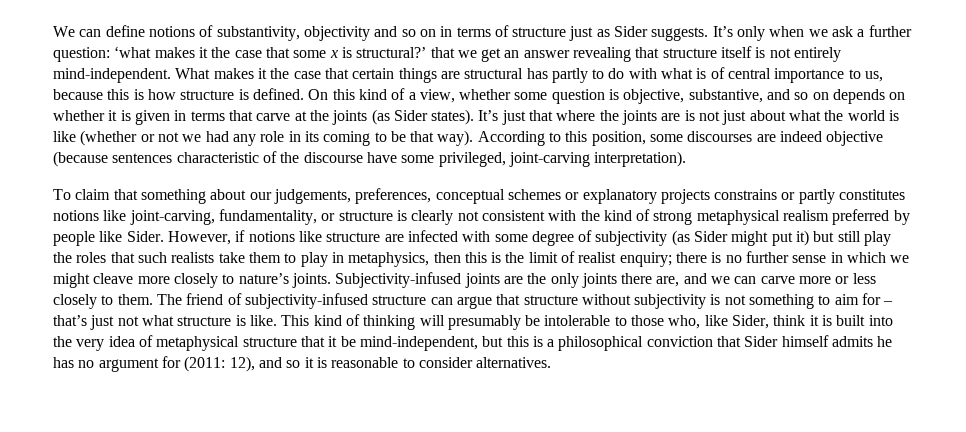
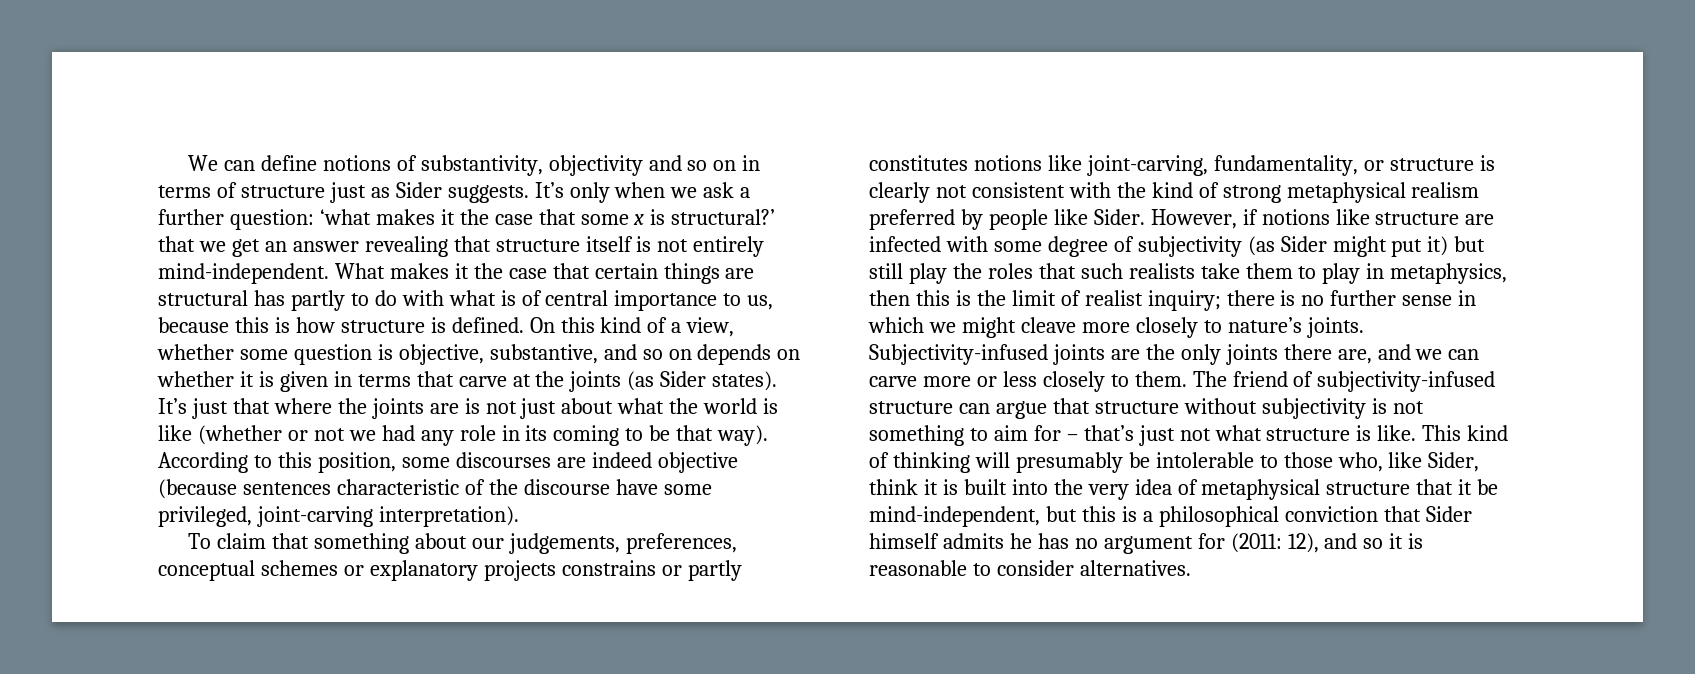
- However, if notions like structure are infected with some degree of subjectivity (as Sider might put it) but still play the roles that such realists take them to play in metaphysics, then this is the limit of realist enquiry; there is no further sense in which we might cleave more closely to nature’s joints.
+ However, if notions like structure are infected with some degree of subjectivity (as Sider might put it) but still play the roles that such realists take them to play in metaphysics, then this is the limit of realist inquiry; there is no further sense in which we might cleave more closely to nature’s joints.

